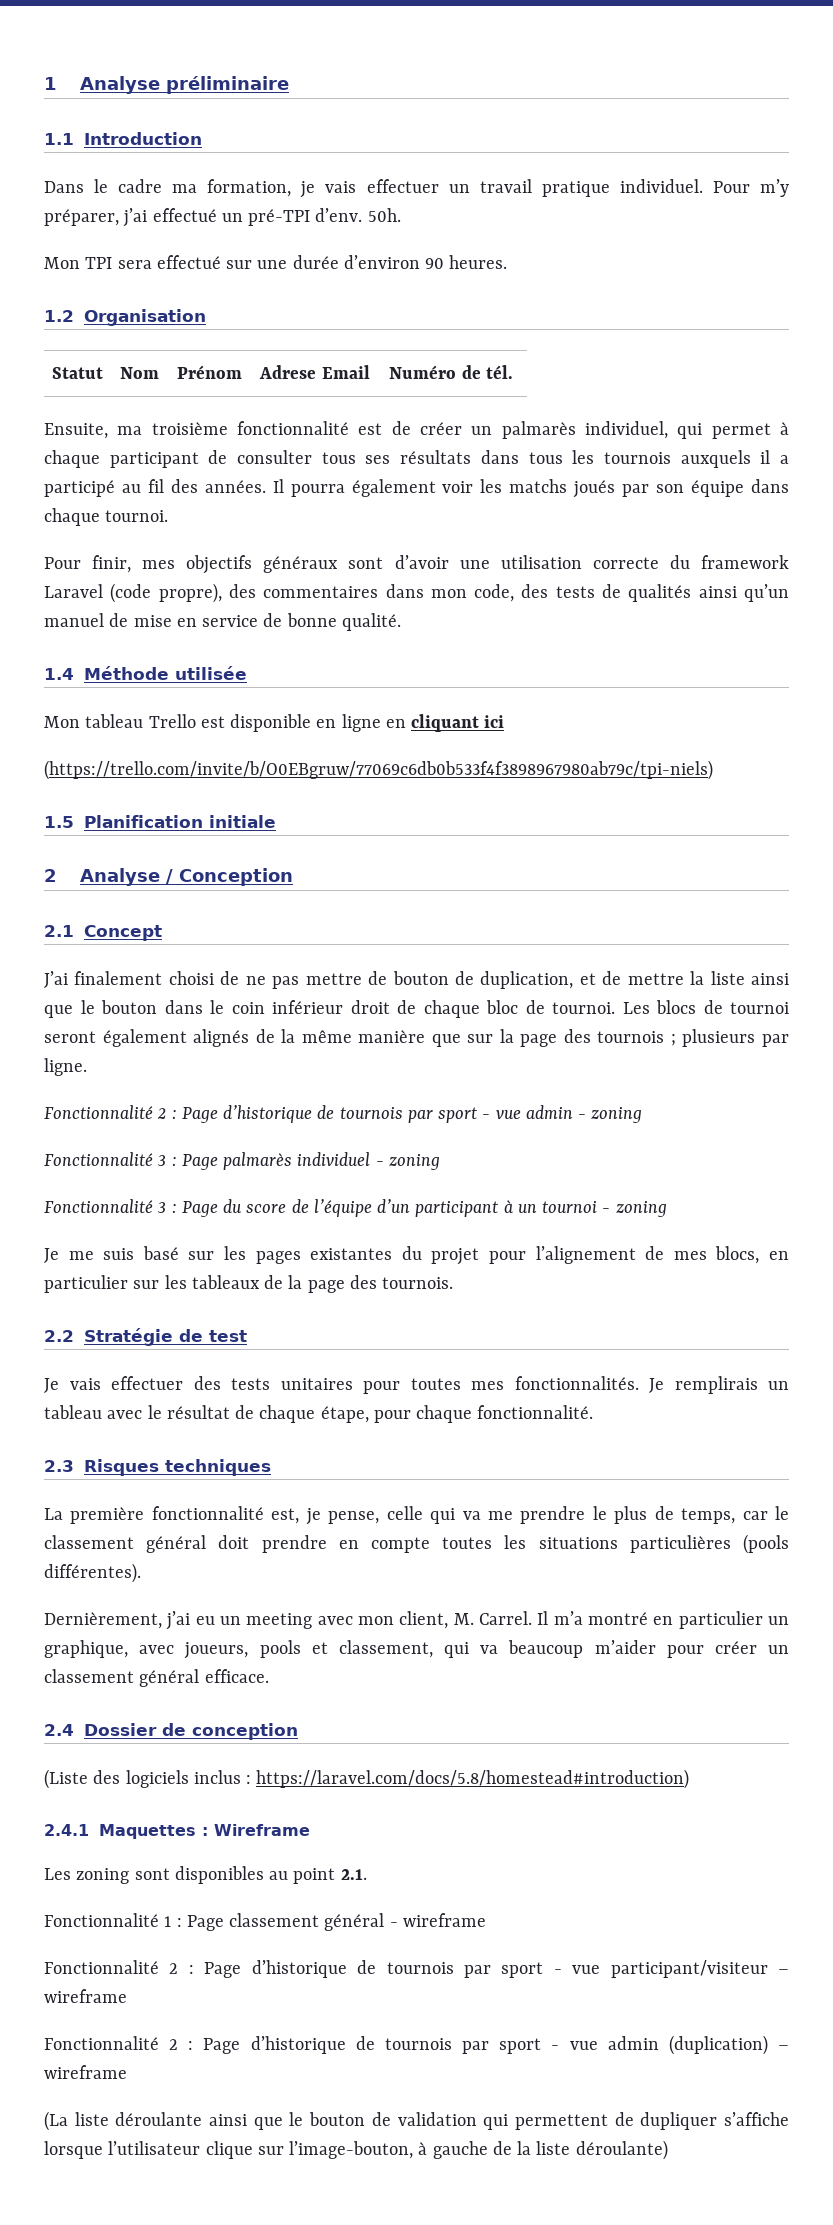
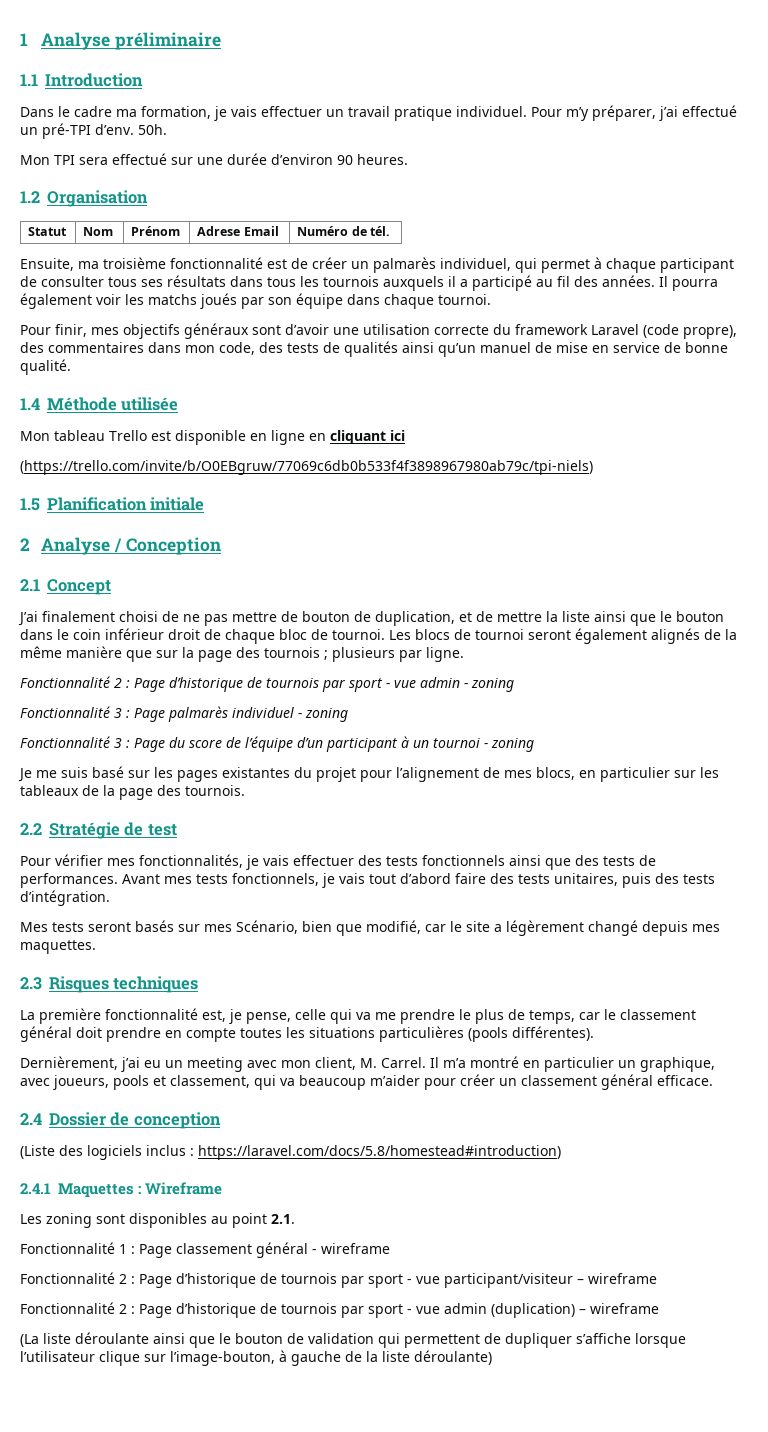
- Je vais effectuer des tests unitaires pour toutes mes fonctionnalités. Je remplirais un tableau avec le résultat de chaque étape, pour chaque fonctionnalité.
+ Pour vérifier mes fonctionnalités, je vais effectuer des tests fonctionnels ainsi que des tests de performances. Avant mes tests fonctionnels, je vais tout d’abord faire des tests unitaires, puis des tests d’intégration.
+ Mes tests seront basés sur mes Scénario, bien que modifié, car le site a légèrement changé depuis mes maquettes.

